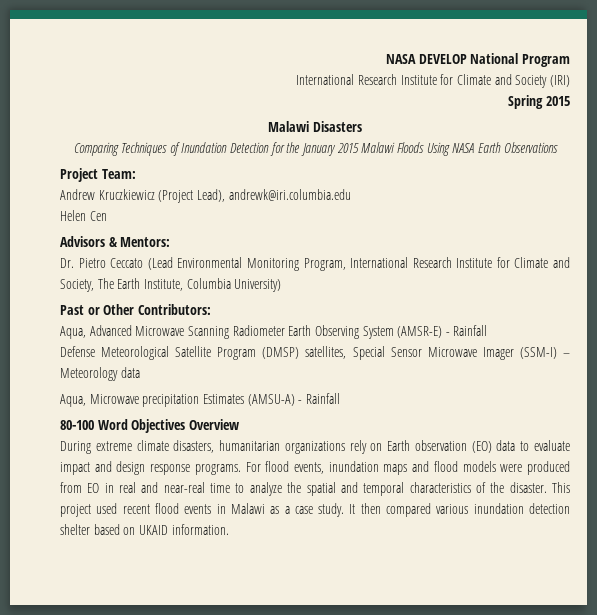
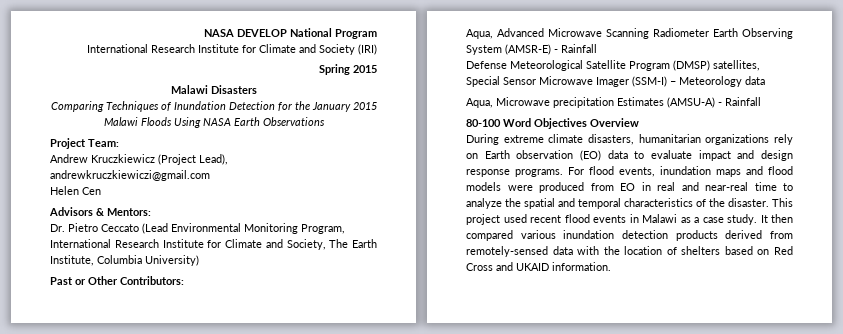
- Andrew Kruczkiewicz (Project Lead), andrewk@iri.columbia.edu
+ Andrew Kruczkiewicz (Project Lead), andrewkruczkiewiczi@gmail.com
- It then compared various inundation detection shelter based on UKAID information.
+ It then compared various inundation detection products derived from remotely-sensed data with the location of shelters based on Red Cross and UKAID information.

